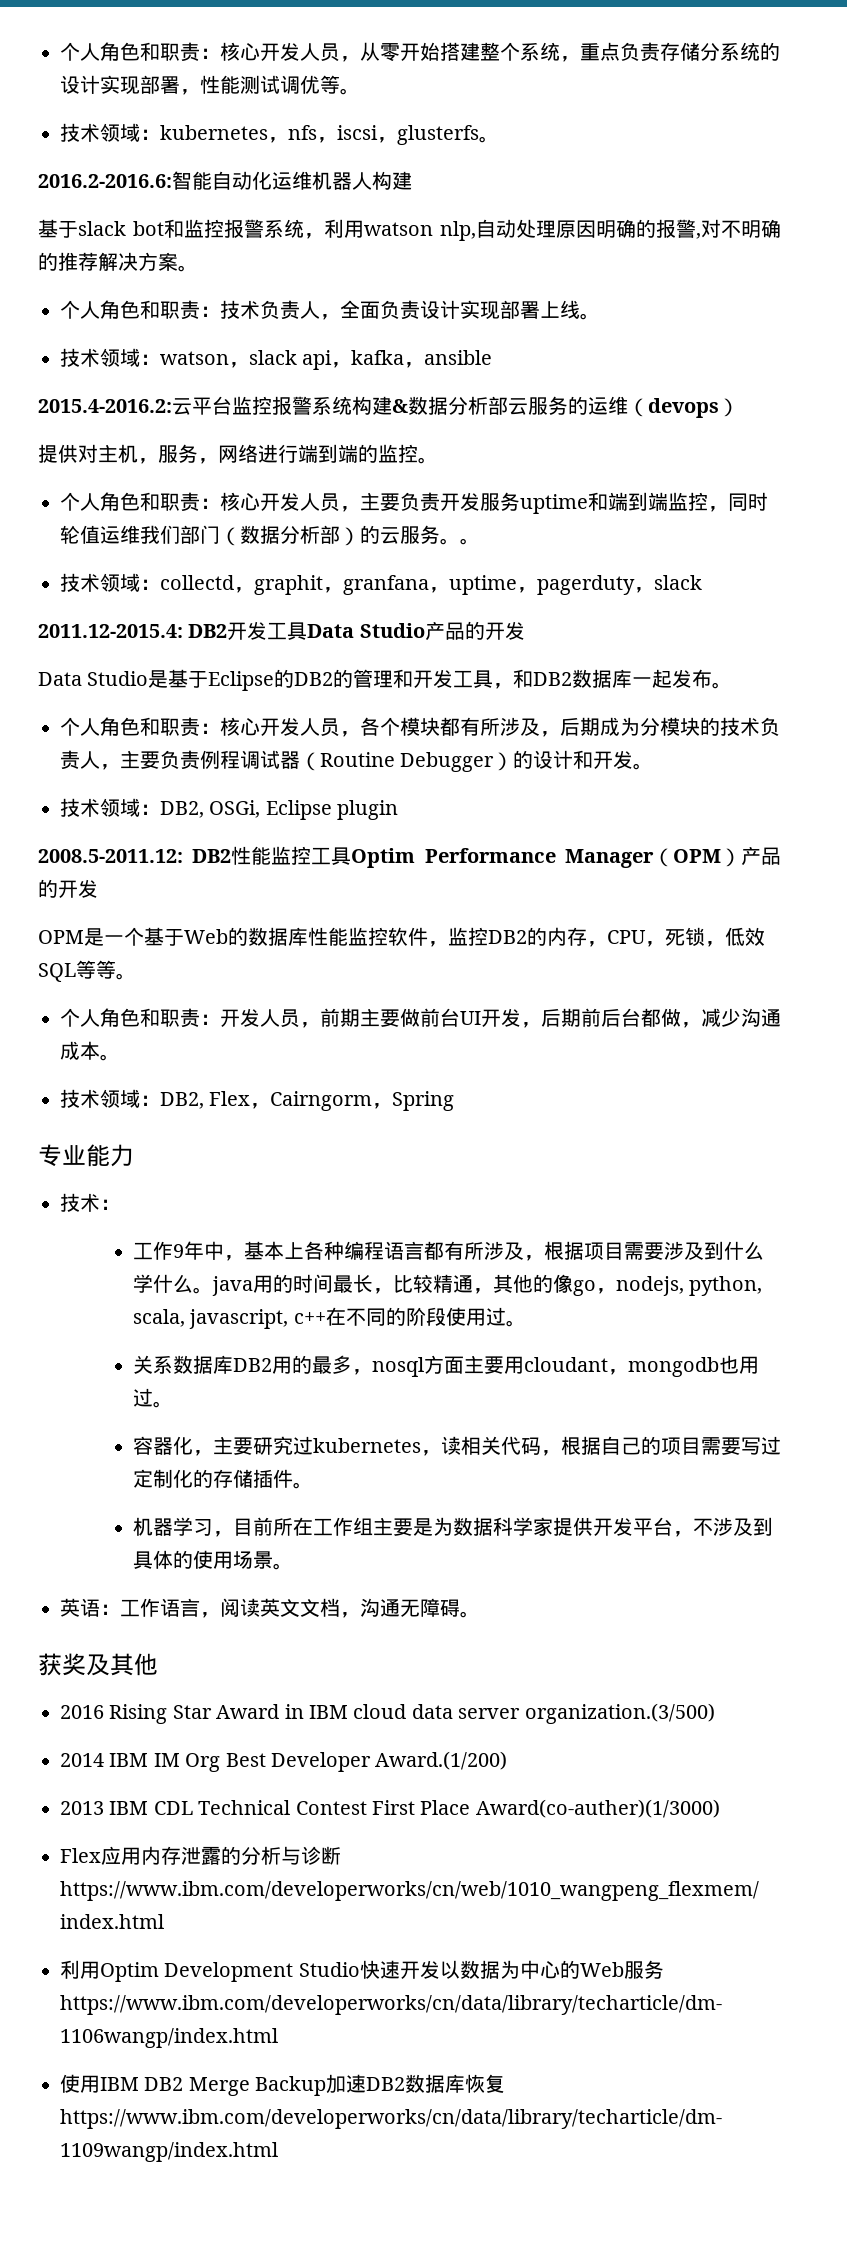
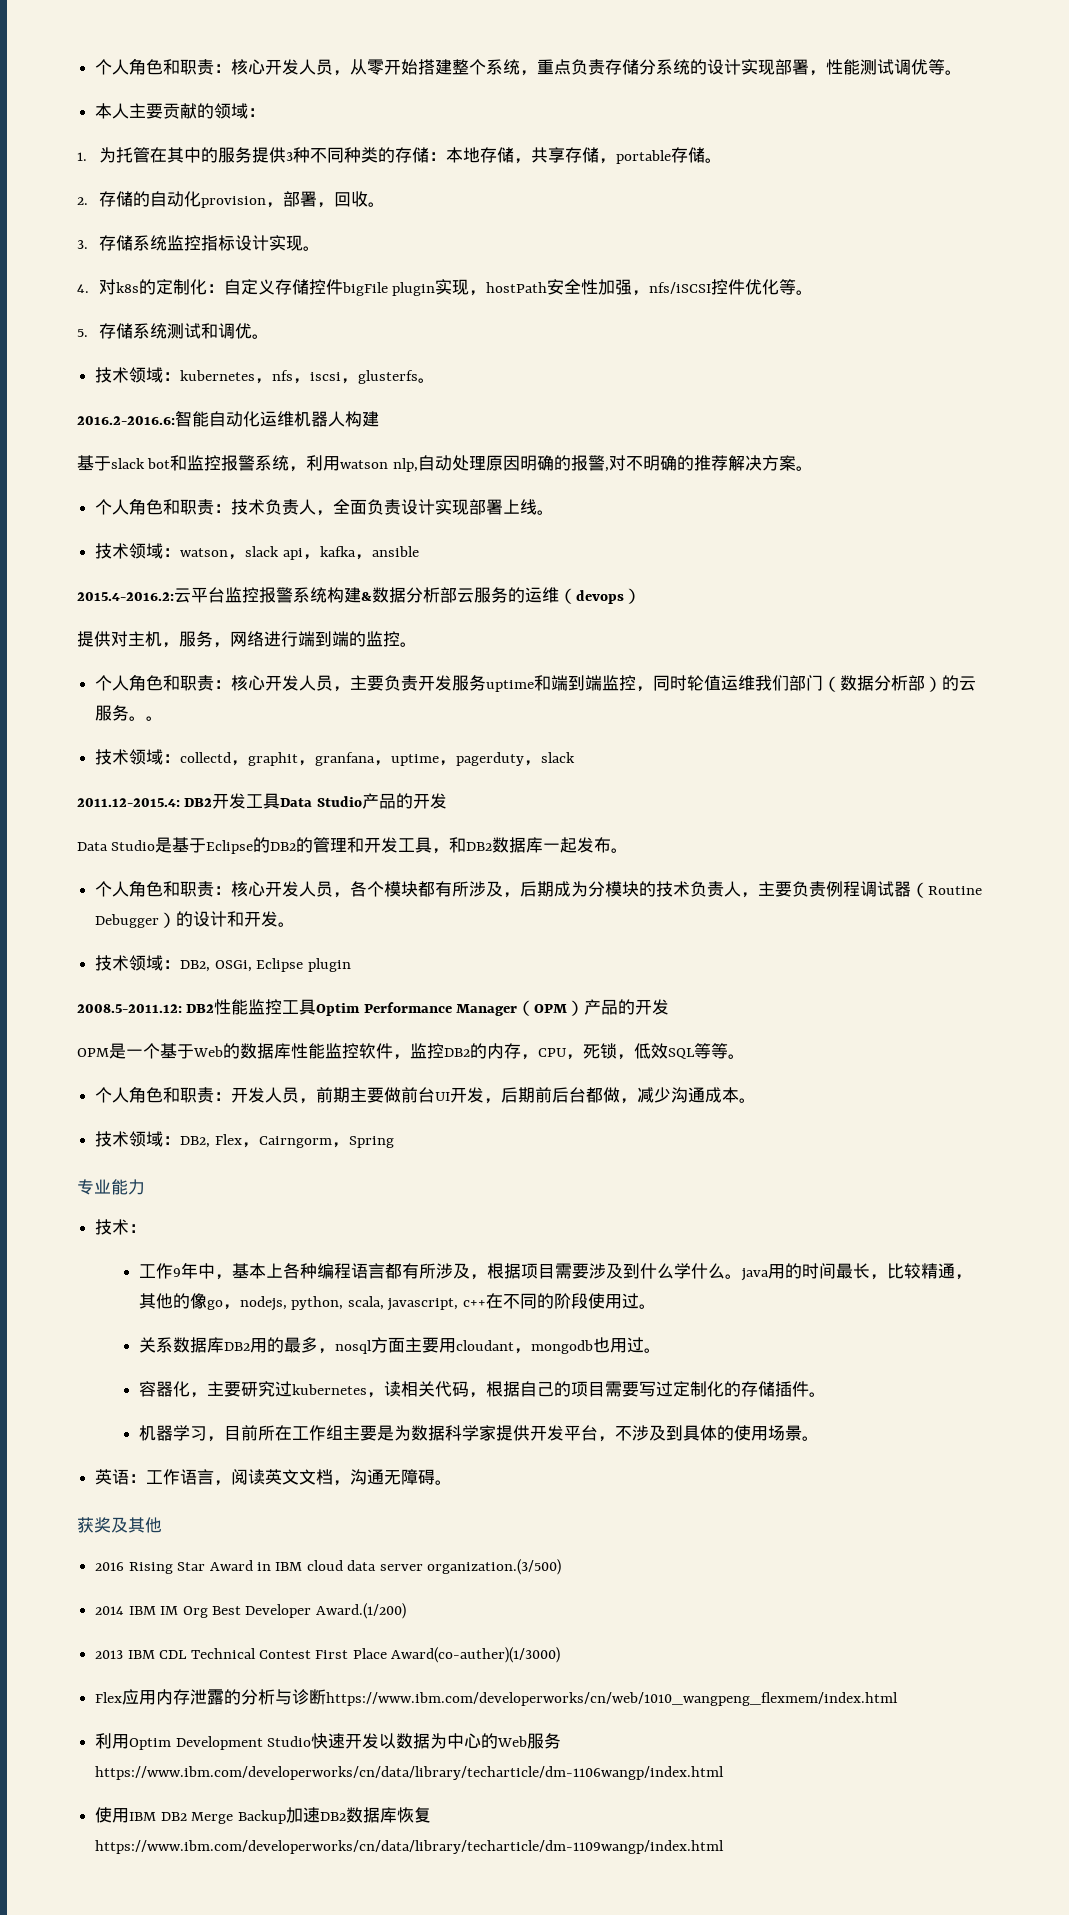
+ 本人主要贡献的领域：
+ 1.为托管在其中的服务提供3种不同种类的存储：本地存储，共享存储，portable存储。
+ 2.存储的自动化provision，部署，回收。
+ 3.存储系统监控指标设计实现。
+ 4.对k8s的定制化：自定义存储控件bigFile plugin实现，hostPath安全性加强，nfs/iSCSI控件优化等。
+ 5.存储系统测试和调优。

